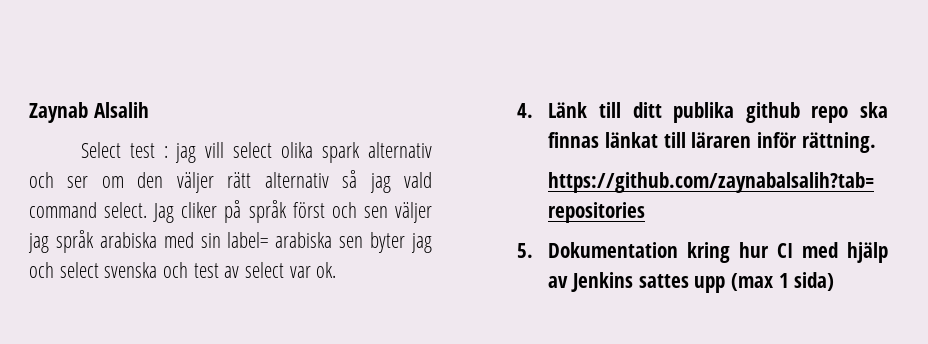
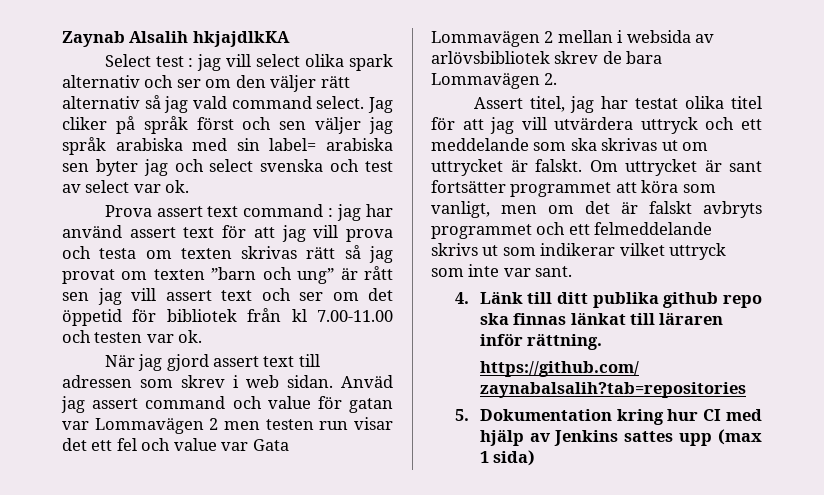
- Zaynab Alsalih
+ Zaynab Alsalih hkjajdlkKA
+ Prova assert text command : jag har använd assert text för att jag vill prova och testa om texten skrivas rätt så jag provat om texten ”barn och ung” är rått sen jag vill assert text och ser om det öppetid för bibliotek från kl 7.00-11.00 och testen var ok.
+ När jag gjord assert text till adressen som skrev i web sidan. Anväd jag assert command och value för gatan var Lommavägen 2 men testen run visar det ett fel och value var Gata Lommavägen 2 mellan i websida av arlövsbibliotek skrev de bara Lommavägen 2.
+ Assert titel, jag har testat olika titel för att jag vill utvärdera uttryck och ett meddelande som ska skrivas ut om uttrycket är falskt. Om uttrycket är sant fortsätter programmet att köra som vanligt, men om det är falskt avbryts programmet och ett felmeddelande skrivs ut som indikerar vilket uttryck som inte var sant.

